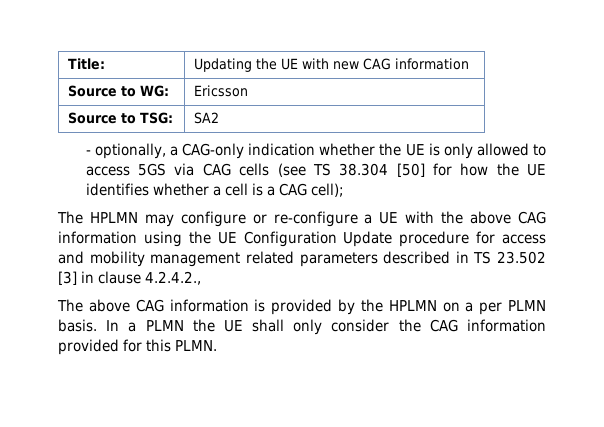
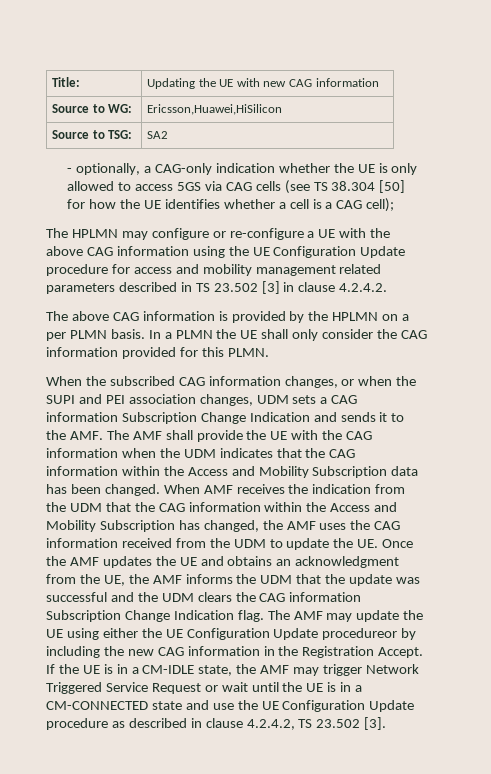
- Source to WG: | Ericsson
+ Source to WG: | Ericsson,Huawei,HiSilicon
- The HPLMN may configure or re-configure a UE with the above CAG information using the UE Configuration Update procedure for access and mobility management related parameters described in TS 23.502 [3] in clause 4.2.4.2.,
+ The HPLMN may configure or re-configure a UE with the above CAG information using the UE Configuration Update procedure for access and mobility management related parameters described in TS 23.502 [3] in clause 4.2.4.2.
+ When the subscribed CAG information changes, or when the SUPI and PEI association changes, UDM sets a CAG information Subscription Change Indication and sends it to the AMF. The AMF shall provide the UE with the CAG information when the UDM indicates that the CAG information within the Access and Mobility Subscription data has been changed. When AMF receives the indication from the UDM that the CAG information within the Access and Mobility Subscription has changed, the AMF uses the CAG information received from the UDM to update the UE. Once the AMF updates the UE and obtains an acknowledgment from the UE, the AMF informs the UDM that the update was successful and the UDM clears the CAG information Subscription Change Indication flag. The AMF may update the UE using either the UE Configuration Update procedureor by including the new CAG information in the Registration Accept. If the UE is in a CM-IDLE state, the AMF may trigger Network Triggered Service Request or wait until the UE is in a CM-CONNECTED state and use the UE Configuration Update procedure as described in clause 4.2.4.2, TS 23.502 [3].

